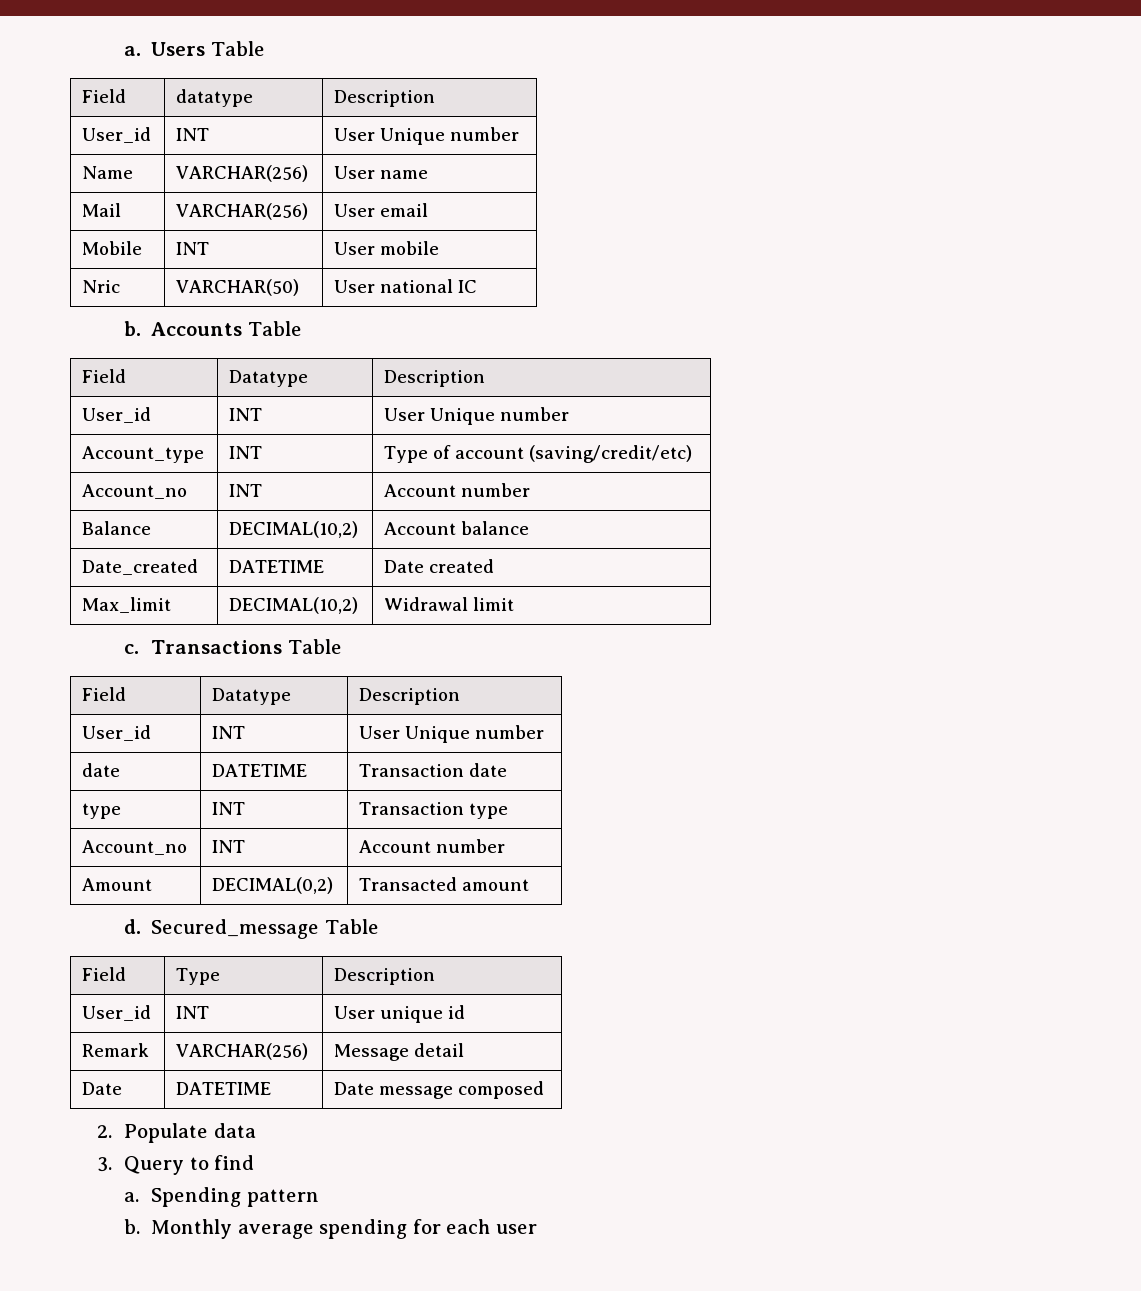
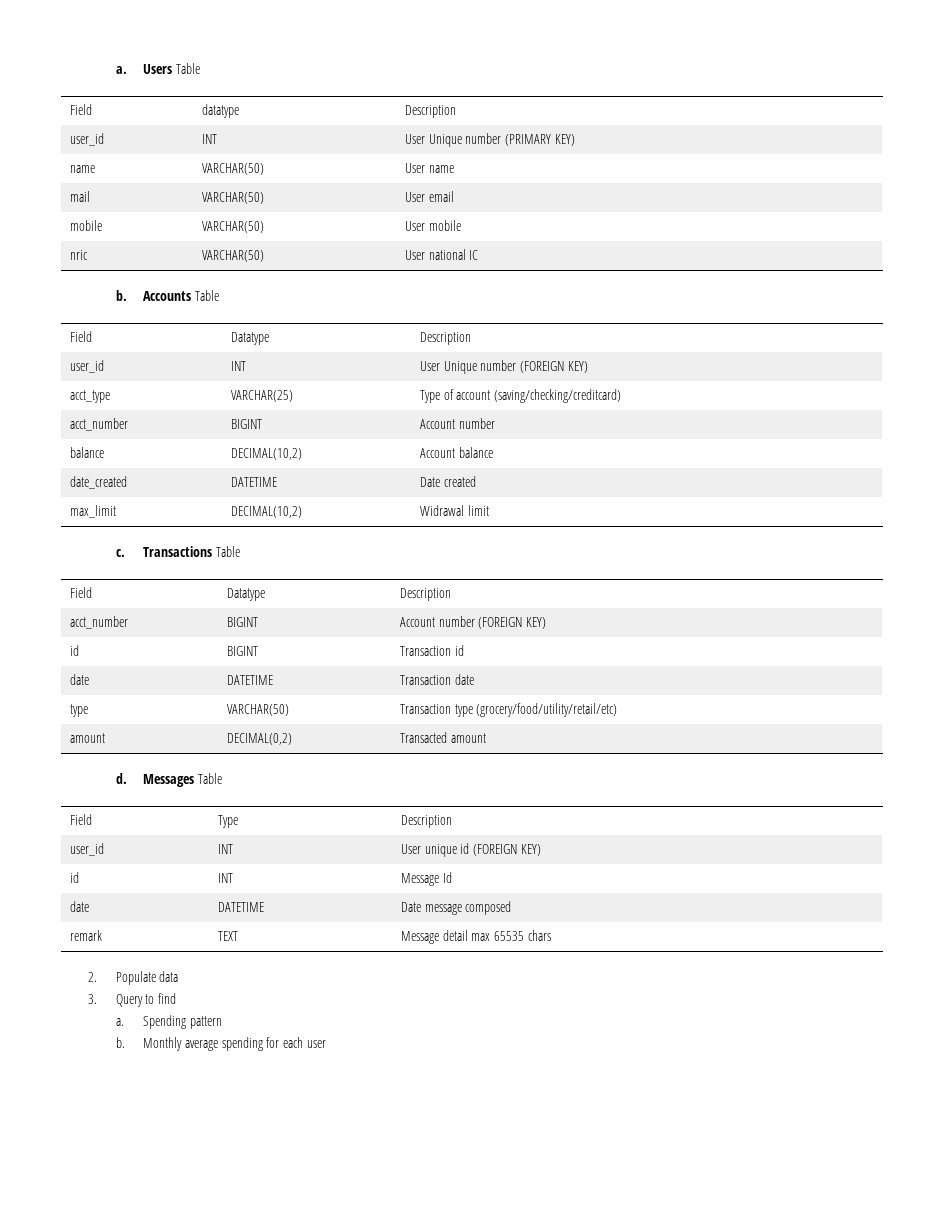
  Field | datatype | Description
- User_id | INT | User Unique number
- Name | VARCHAR(256) | User name
+ user_id | INT | User Unique number (PRIMARY KEY)
+ name | VARCHAR(50) | User name
- Mail | VARCHAR(256) | User email
+ mail | VARCHAR(50) | User email
- Mobile | INT | User mobile
+ mobile | VARCHAR(50) | User mobile
- Nric | VARCHAR(50) | User national IC
+ nric | VARCHAR(50) | User national IC
  Accounts Table
  Field | Datatype | Description
- User_id | INT | User Unique number
- Account_type | INT | Type of account (saving/credit/etc)
- Account_no | INT | Account number
- Balance | DECIMAL(10,2) | Account balance
+ user_id | INT | User Unique number (FOREIGN KEY)
+ acct_type | VARCHAR(25) | Type of account (saving/checking/creditcard)
+ acct_number | BIGINT | Account number
+ balance | DECIMAL(10,2) | Account balance
- Date_created | DATETIME | Date created
+ date_created | DATETIME | Date created
- Max_limit | DECIMAL(10,2) | Widrawal limit
+ max_limit | DECIMAL(10,2) | Widrawal limit
  Transactions Table
  Field | Datatype | Description
- User_id | INT | User Unique number
+ acct_number | BIGINT | Account number (FOREIGN KEY)
+ id | BIGINT | Transaction id
- type | INT | Transaction type
- Account_no | INT | Account number
- Amount | DECIMAL(0,2) | Transacted amount
+ type | VARCHAR(50) | Transaction type (grocery/food/utility/retail/etc)
+ amount | DECIMAL(0,2) | Transacted amount
- Secured_message Table
+ Messages Table
- User_id | INT | User unique id
- Remark | VARCHAR(256) | Message detail
- Date | DATETIME | Date message composed
+ user_id | INT | User unique id (FOREIGN KEY)
+ id | INT | Message Id
+ date | DATETIME | Date message composed
+ remark | TEXT | Message detail max 65535 chars

